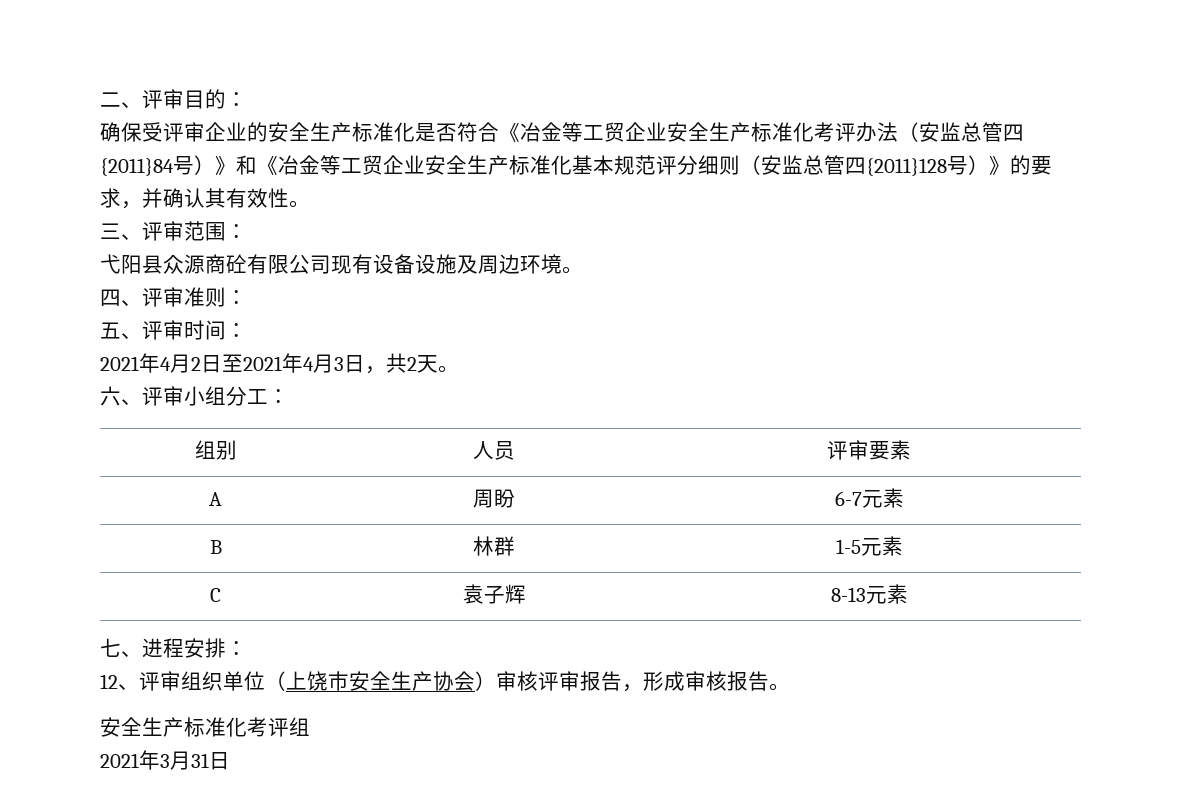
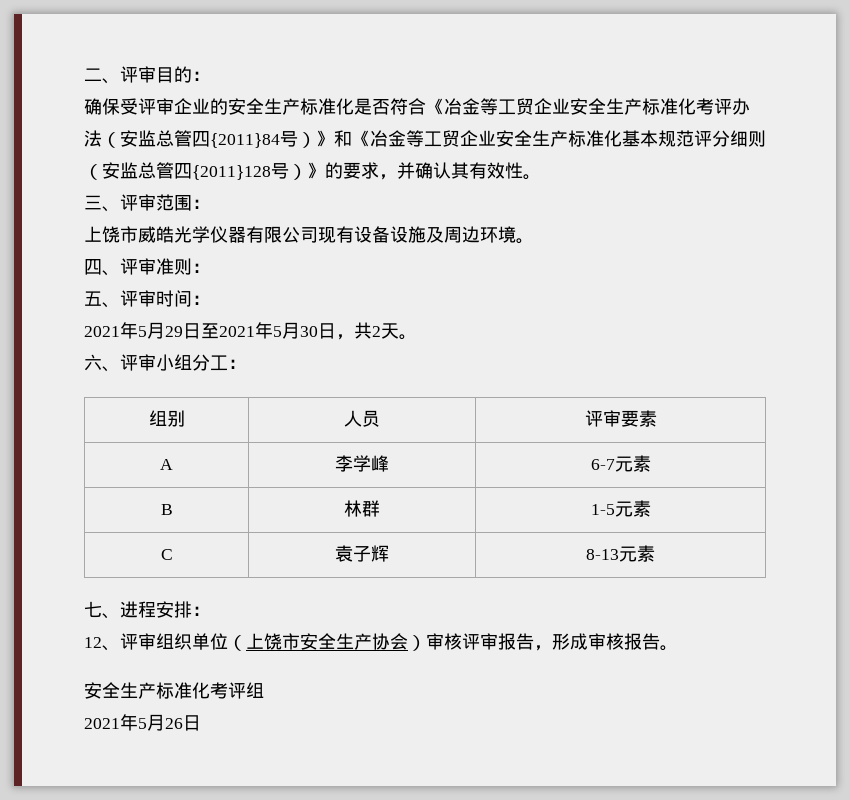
- 弋阳县众源商砼有限公司现有设备设施及周边环境。
+ 上饶市威皓光学仪器有限公司现有设备设施及周边环境。
- 2021年4月2日至2021年4月3日，共2天。
+ 2021年5月29日至2021年5月30日，共2天。
- A | 周盼 | 6-7元素
+ A | 李学峰 | 6-7元素
- 2021年3月31日
+ 2021年5月26日

